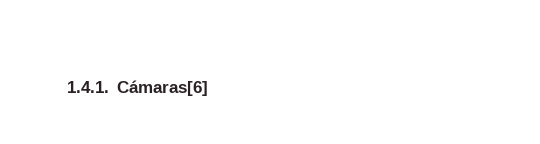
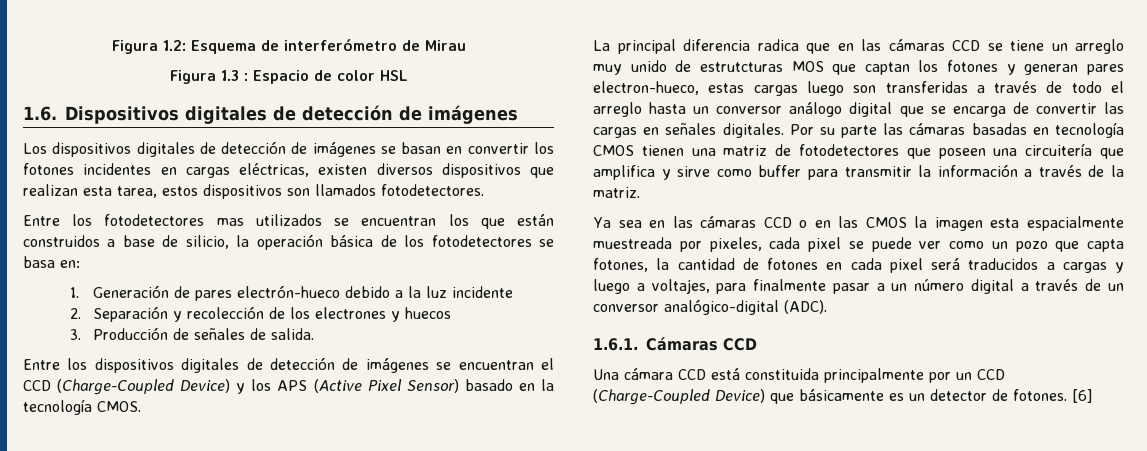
- 1.4.1. Cámaras[6]
+ Figura 1.2: Esquema de interferómetro de Mirau
+ Figura 1.3 : Espacio de color HSL
+ 1.6. Dispositivos digitales de detección de imágenes
+ Los dispositivos digitales de detección de imágenes se basan en convertir los fotones incidentes en cargas eléctricas, existen diversos dispositivos que realizan esta tarea, estos dispositivos son llamados fotodetectores.
+ Entre los fotodetectores mas utilizados se encuentran los que están construidos a base de silicio, la operación básica de los fotodetectores se basa en:
+ 1. Generación de pares electrón-hueco debido a la luz incidente
+ 2. Separación y recolección de los electrones y huecos
+ 3. Producción de señales de salida.
+ Entre los dispositivos digitales de detección de imágenes se encuentran el CCD (Charge-Coupled Device) y los APS (Active Pixel Sensor) basado en la tecnología CMOS.
+ La principal diferencia radica que en las cámaras CCD se tiene un arreglo muy unido de estrutcturas MOS que captan los fotones y generan pares electron-hueco, estas cargas luego son transferidas a través de todo el arreglo hasta un conversor análogo digital que se encarga de convertir las cargas en señales digitales. Por su parte las cámaras basadas en tecnología CMOS tienen una matriz de fotodetectores que poseen una circuitería que amplifica y sirve como buffer para transmitir la información a través de la matriz.
+ Ya sea en las cámaras CCD o en las CMOS la imagen esta espacialmente muestreada por pixeles, cada pixel se puede ver como un pozo que capta fotones, la cantidad de fotones en cada pixel será traducidos a cargas y luego a voltajes, para finalmente pasar a un número digital a través de un conversor analógico-digital (ADC).
+ 1.6.1. Cámaras CCD
+ Una cámara CCD está constituida principalmente por un CCD (Charge-Coupled Device) que básicamente es un detector de fotones. [6]

